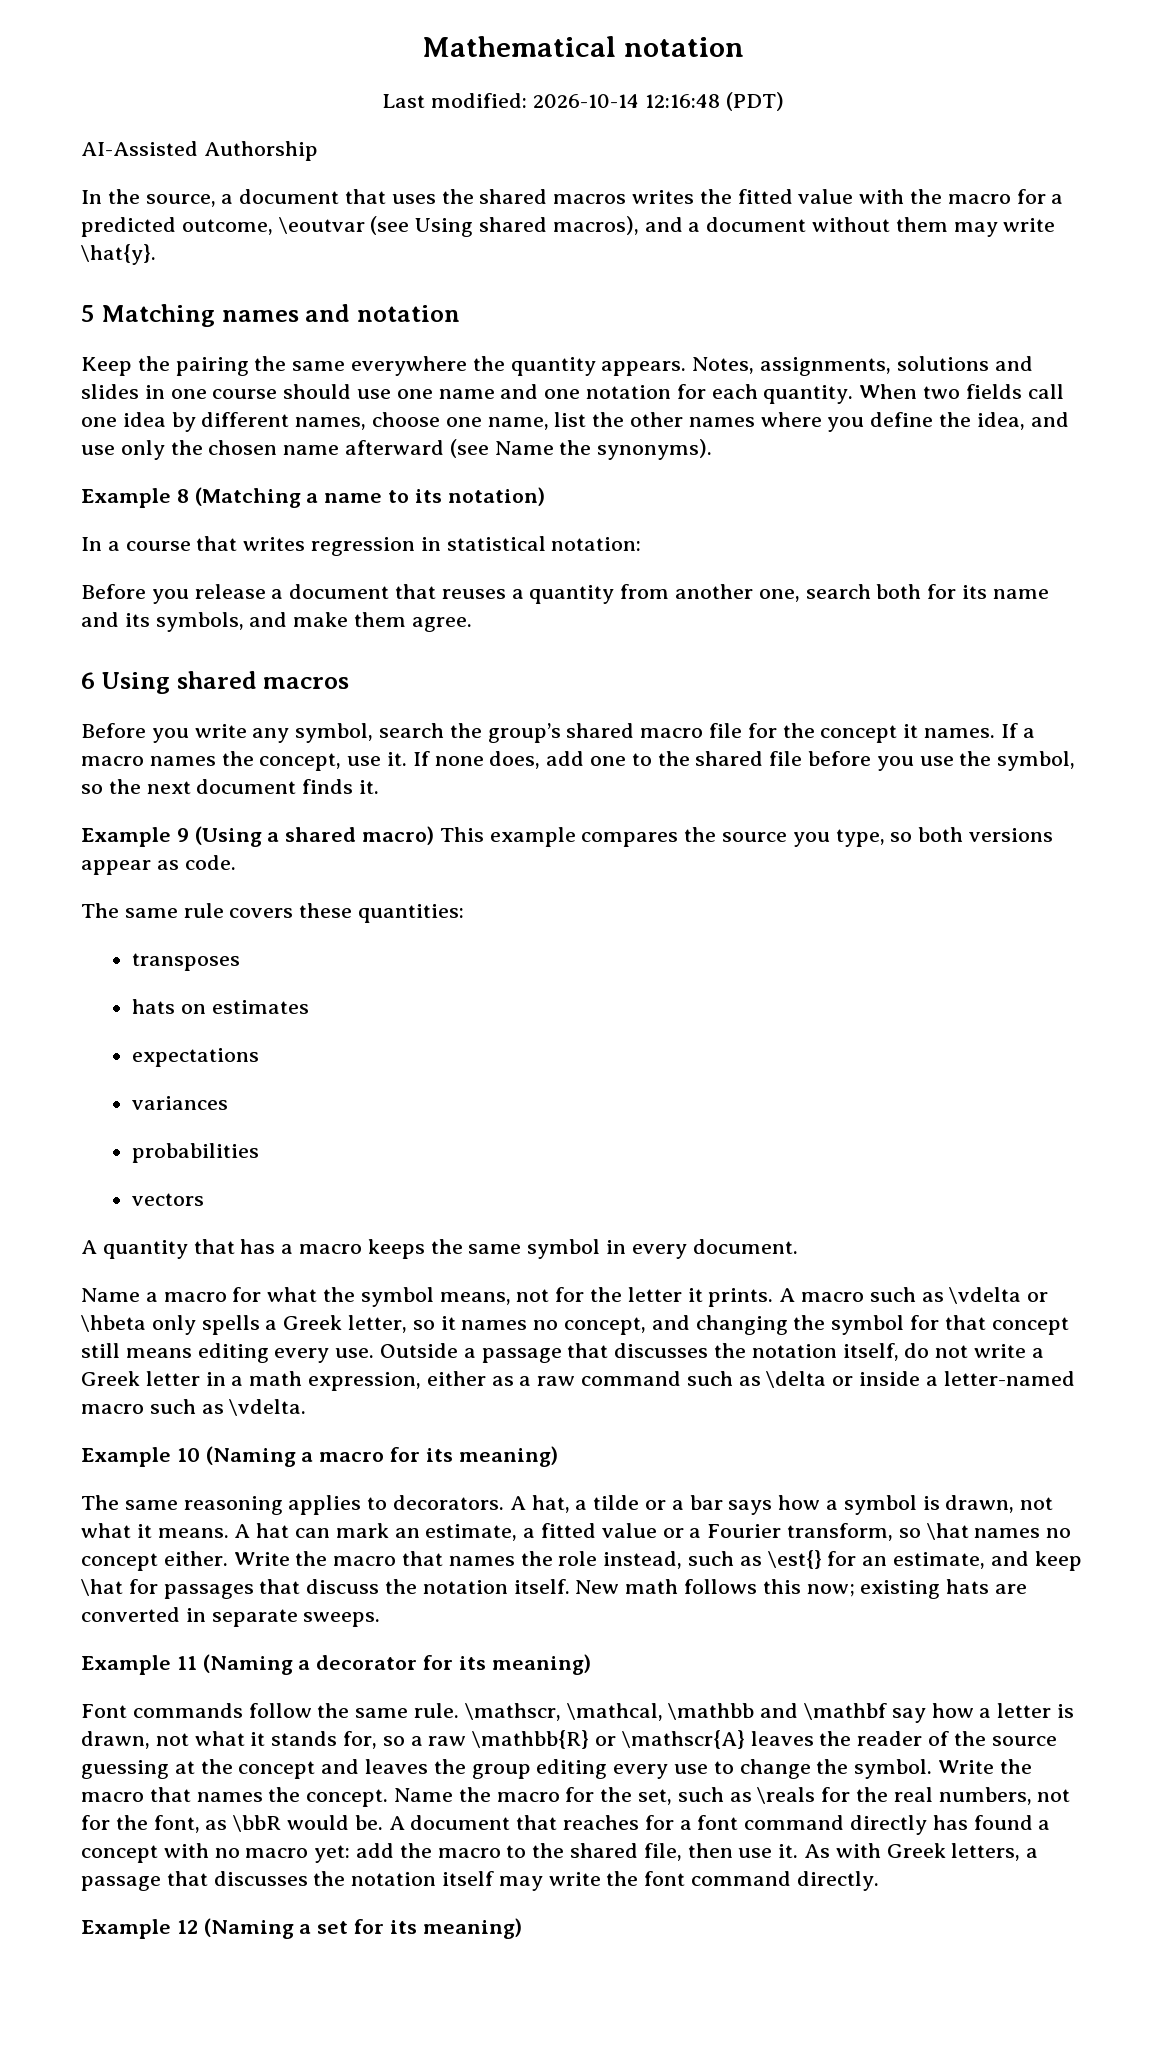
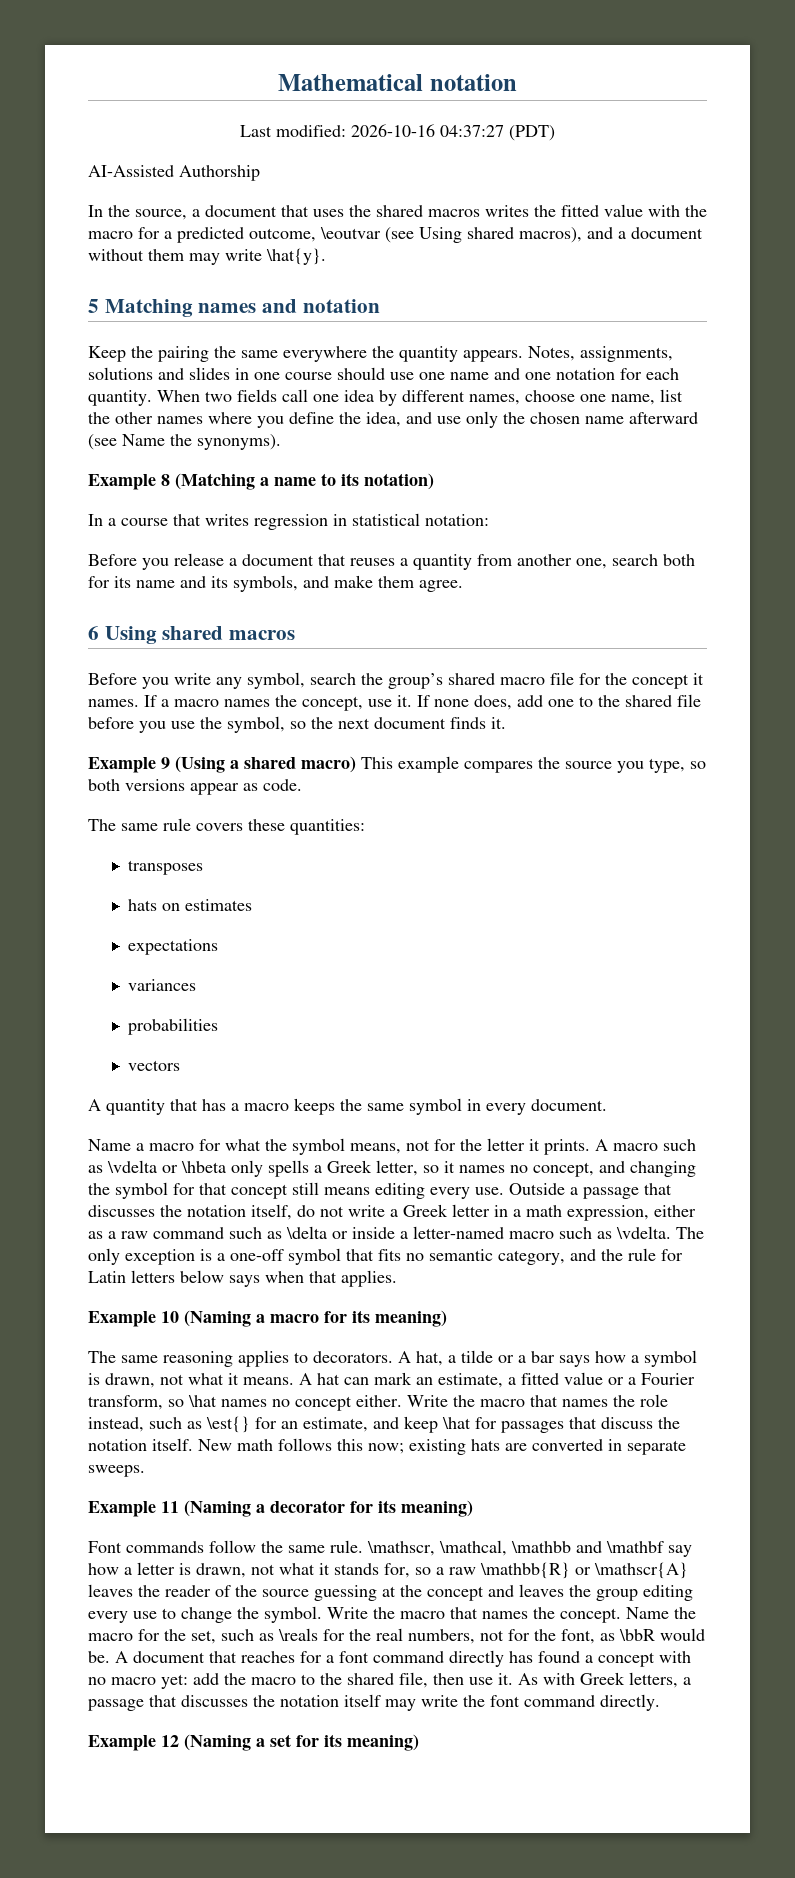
- Last modified: 2026-10-14 12:16:48 (PDT)
+ Last modified: 2026-10-16 04:37:27 (PDT)
+ The only exception is a one-off symbol that fits no semantic category, and the rule for Latin letters below says when that applies.

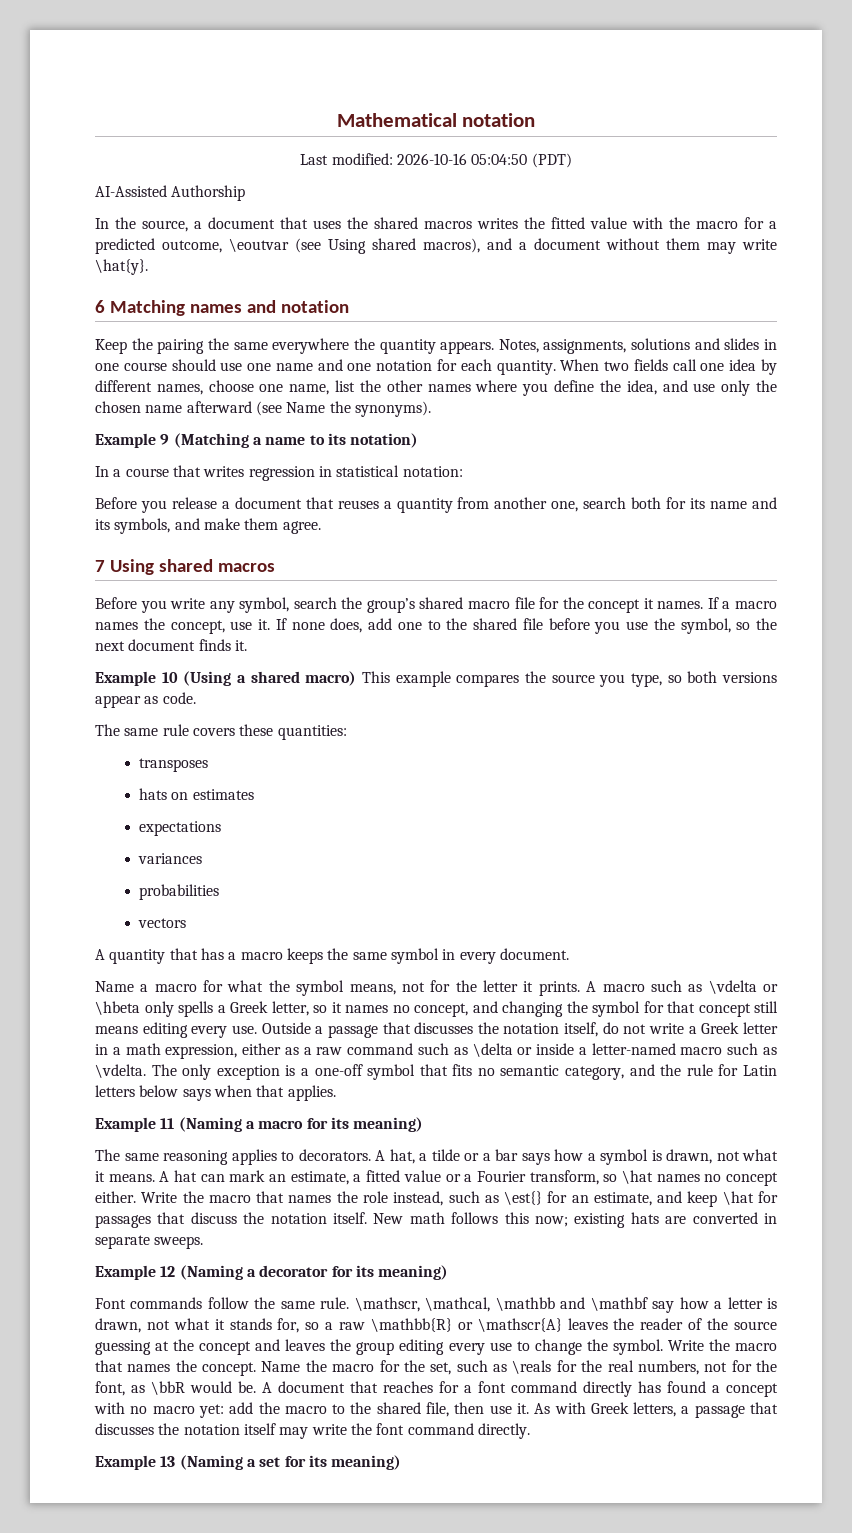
- Last modified: 2026-10-16 04:37:27 (PDT)
+ Last modified: 2026-10-16 05:04:50 (PDT)
- 5 Matching names and notation
+ 6 Matching names and notation
- Example 8 (Matching a name to its notation)
+ Example 9 (Matching a name to its notation)
- 6 Using shared macros
+ 7 Using shared macros
- Example 9 (Using a shared macro) This example compares the source you type, so both versions appear as code.
+ Example 10 (Using a shared macro) This example compares the source you type, so both versions appear as code.
- Example 10 (Naming a macro for its meaning)
+ Example 11 (Naming a macro for its meaning)
- Example 11 (Naming a decorator for its meaning)
+ Example 12 (Naming a decorator for its meaning)
- Example 12 (Naming a set for its meaning)
+ Example 13 (Naming a set for its meaning)

